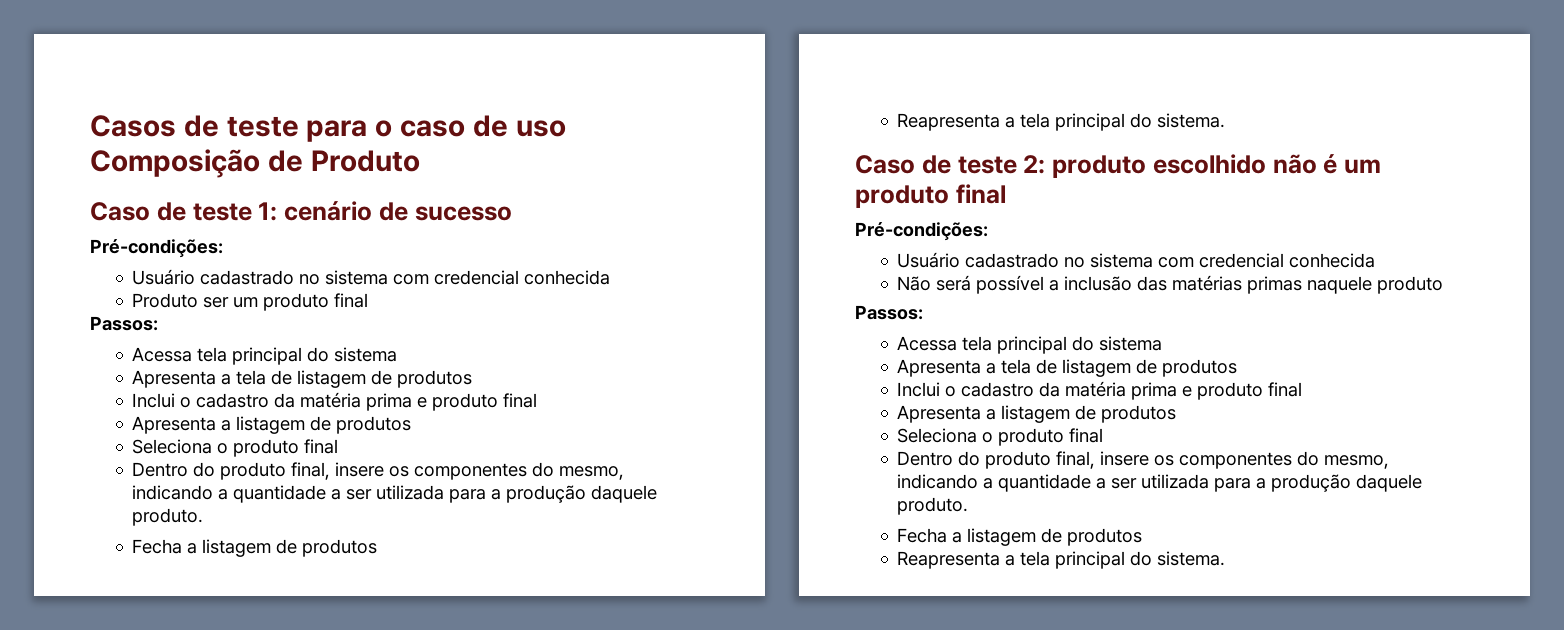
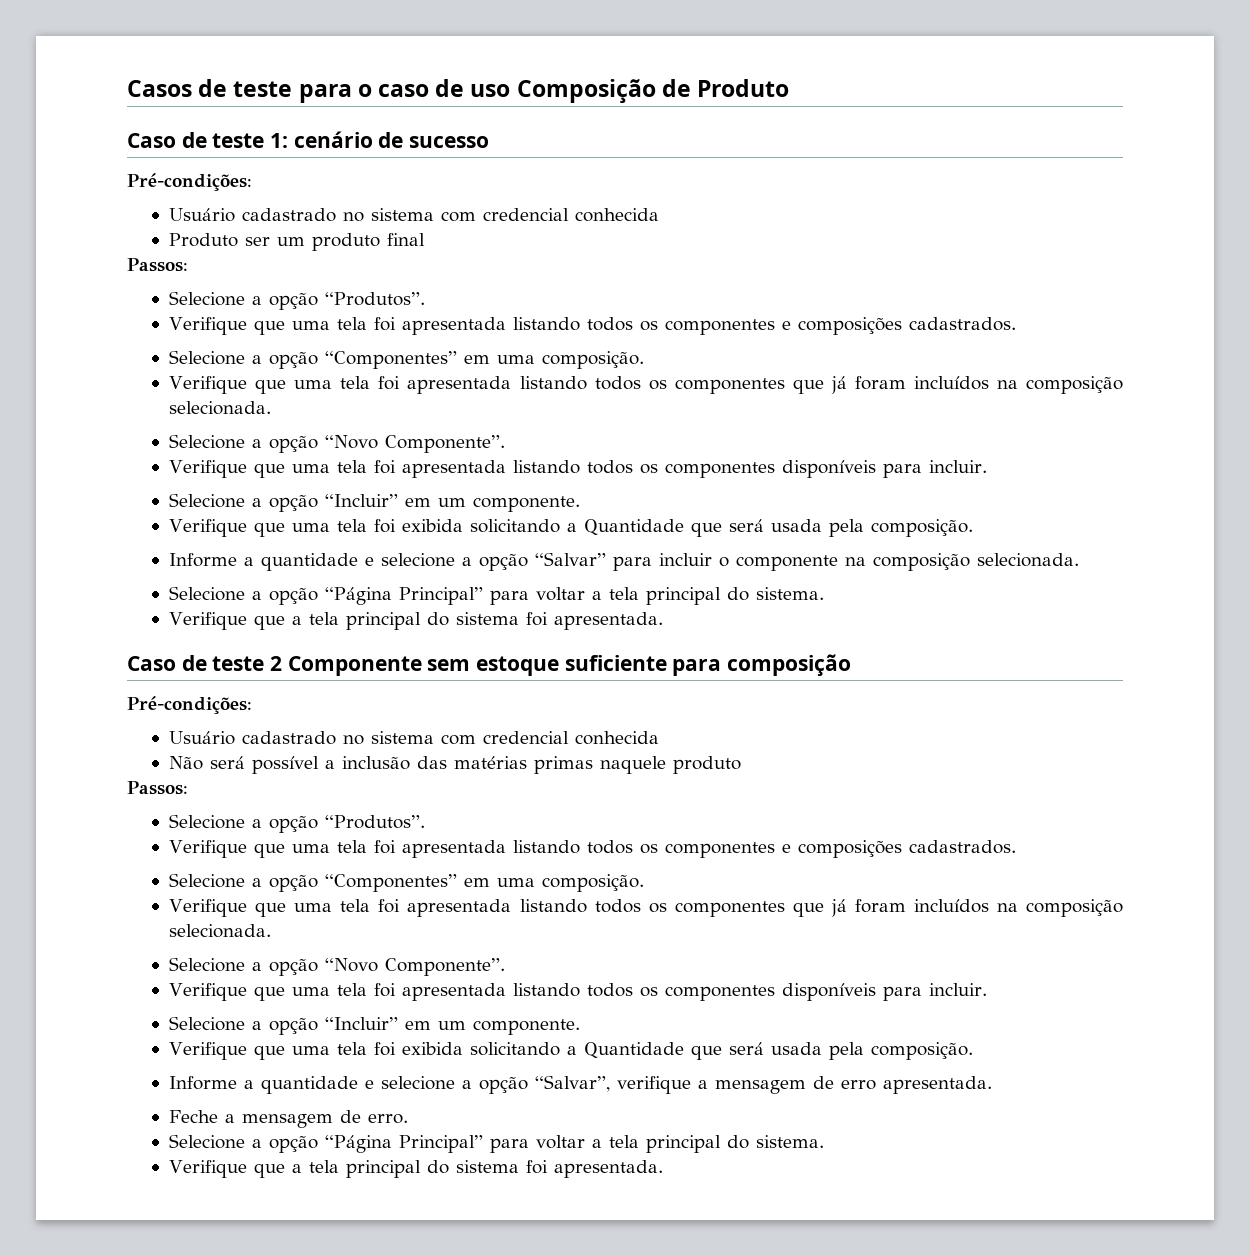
  Produto ser um produto final
  Passos:
- Acessa tela principal do sistema
- Apresenta a tela de listagem de produtos
- Inclui o cadastro da matéria prima e produto final
- Apresenta a listagem de produtos
- Seleciona o produto final
- Dentro do produto final, insere os componentes do mesmo, indicando a quantidade a ser utilizada para a produção daquele produto.
- Fecha a listagem de produtos
- Reapresenta a tela principal do sistema.
- Caso de teste 2: produto escolhido não é um produto final
+ Selecione a opção “Produtos”.
+ Verifique que uma tela foi apresentada listando todos os componentes e composições cadastrados.
+ Selecione a opção “Componentes” em uma composição.
+ Verifique que uma tela foi apresentada listando todos os componentes que já foram incluídos na composição selecionada.
+ Selecione a opção “Novo Componente”.
+ Verifique que uma tela foi apresentada listando todos os componentes disponíveis para incluir.
+ Selecione a opção “Incluir” em um componente.
+ Verifique que uma tela foi exibida solicitando a Quantidade que será usada pela composição.
+ Informe a quantidade e selecione a opção “Salvar” para incluir o componente na composição selecionada.
+ Selecione a opção “Página Principal” para voltar a tela principal do sistema.
+ Verifique que a tela principal do sistema foi apresentada.
+ Caso de teste 2 Componente sem estoque suficiente para composição
  Não será possível a inclusão das matérias primas naquele produto
  Passos:
- Acessa tela principal do sistema
- Apresenta a tela de listagem de produtos
- Inclui o cadastro da matéria prima e produto final
- Apresenta a listagem de produtos
- Seleciona o produto final
- Dentro do produto final, insere os componentes do mesmo, indicando a quantidade a ser utilizada para a produção daquele produto.
- Fecha a listagem de produtos
- Reapresenta a tela principal do sistema.
+ Selecione a opção “Produtos”.
+ Verifique que uma tela foi apresentada listando todos os componentes e composições cadastrados.
+ Selecione a opção “Componentes” em uma composição.
+ Verifique que uma tela foi apresentada listando todos os componentes que já foram incluídos na composição selecionada.
+ Selecione a opção “Novo Componente”.
+ Verifique que uma tela foi apresentada listando todos os componentes disponíveis para incluir.
+ Selecione a opção “Incluir” em um componente.
+ Verifique que uma tela foi exibida solicitando a Quantidade que será usada pela composição.
+ Informe a quantidade e selecione a opção “Salvar”, verifique a mensagem de erro apresentada.
+ Feche a mensagem de erro.
+ Selecione a opção “Página Principal” para voltar a tela principal do sistema.
+ Verifique que a tela principal do sistema foi apresentada.

